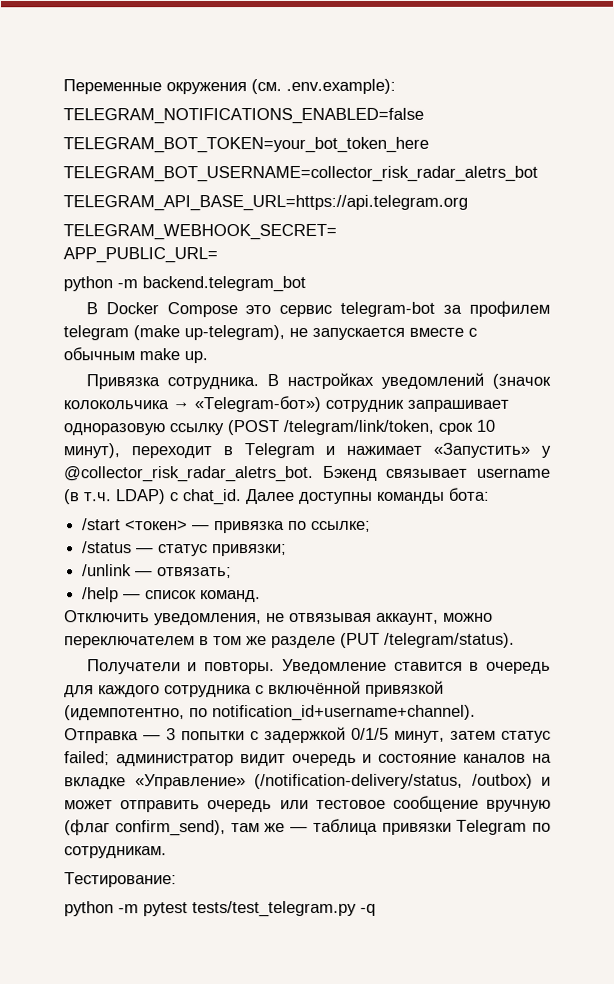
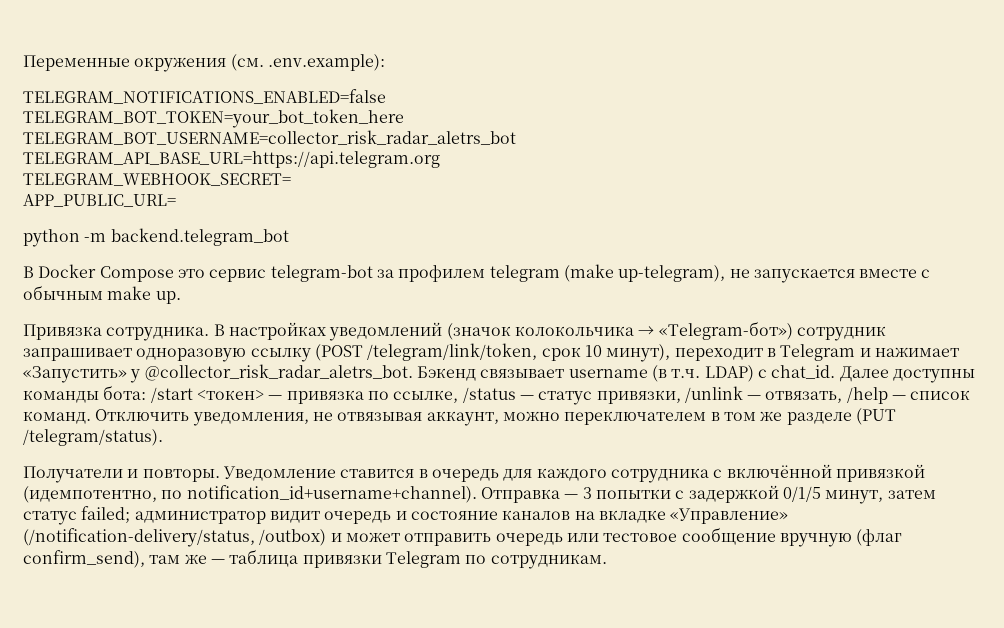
- Далее доступны команды бота:
- /start <токен> — привязка по ссылке;
- /status — статус привязки;
- /unlink — отвязать;
- /help — список команд.
- Отключить уведомления, не отвязывая аккаунт, можно переключателем в том же разделе (PUT /telegram/status).
+ Далее доступны команды бота: /start <токен> — привязка по ссылке, /status — статус привязки, /unlink — отвязать, /help — список команд. Отключить уведомления, не отвязывая аккаунт, можно переключателем в том же разделе (PUT /telegram/status).
- Тестирование:
- python -m pytest tests/test_telegram.py -q

